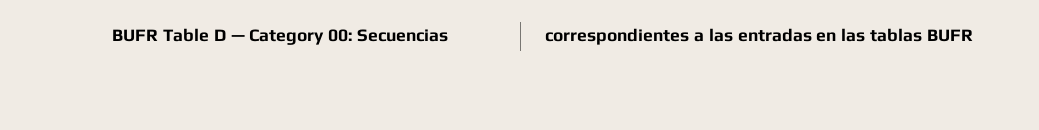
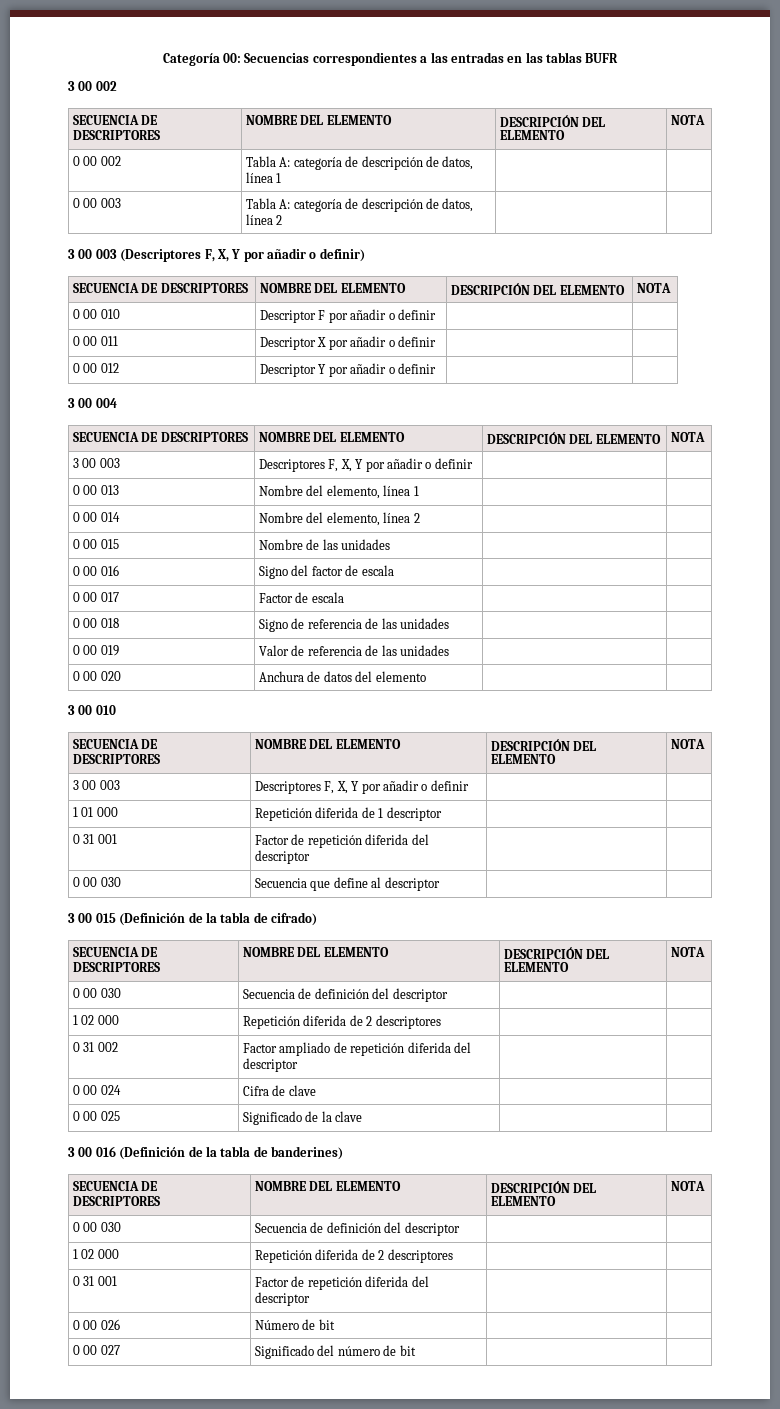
- BUFR Table D — Category 00: Secuencias correspondientes a las entradas en las tablas BUFR
+ Categoría 00: Secuencias correspondientes a las entradas en las tablas BUFR
+ 3 00 002
+ SECUENCIA DE DESCRIPTORES | NOMBRE DEL ELEMENTO | DESCRIPCIÓN DEL ELEMENTO | NOTA
+ 0 00 002 | Tabla A: categoría de descripción de datos, línea 1 | |
+ 0 00 003 | Tabla A: categoría de descripción de datos, línea 2 | |
+ 3 00 003 (Descriptores F, X, Y por añadir o definir)
+ SECUENCIA DE DESCRIPTORES | NOMBRE DEL ELEMENTO | DESCRIPCIÓN DEL ELEMENTO | NOTA
+ 0 00 010 | Descriptor F por añadir o definir | |
+ 0 00 011 | Descriptor X por añadir o definir | |
+ 0 00 012 | Descriptor Y por añadir o definir | |
+ 3 00 004
+ SECUENCIA DE DESCRIPTORES | NOMBRE DEL ELEMENTO | DESCRIPCIÓN DEL ELEMENTO | NOTA
+ 3 00 003 | Descriptores F, X, Y por añadir o definir | |
+ 0 00 013 | Nombre del elemento, línea 1 | |
+ 0 00 014 | Nombre del elemento, línea 2 | |
+ 0 00 015 | Nombre de las unidades | |
+ 0 00 016 | Signo del factor de escala | |
+ 0 00 017 | Factor de escala | |
+ 0 00 018 | Signo de referencia de las unidades | |
+ 0 00 019 | Valor de referencia de las unidades | |
+ 0 00 020 | Anchura de datos del elemento | |
+ 3 00 010
+ SECUENCIA DE DESCRIPTORES | NOMBRE DEL ELEMENTO | DESCRIPCIÓN DEL ELEMENTO | NOTA
+ 3 00 003 | Descriptores F, X, Y por añadir o definir | |
+ 1 01 000 | Repetición diferida de 1 descriptor | |
+ 0 31 001 | Factor de repetición diferida del descriptor | |
+ 0 00 030 | Secuencia que define al descriptor | |
+ 3 00 015 (Definición de la tabla de cifrado)
+ SECUENCIA DE DESCRIPTORES | NOMBRE DEL ELEMENTO | DESCRIPCIÓN DEL ELEMENTO | NOTA
+ 0 00 030 | Secuencia de definición del descriptor | |
+ 1 02 000 | Repetición diferida de 2 descriptores | |
+ 0 31 002 | Factor ampliado de repetición diferida del descriptor | |
+ 0 00 024 | Cifra de clave | |
+ 0 00 025 | Significado de la clave | |
+ 3 00 016 (Definición de la tabla de banderines)
+ SECUENCIA DE DESCRIPTORES | NOMBRE DEL ELEMENTO | DESCRIPCIÓN DEL ELEMENTO | NOTA
+ 0 00 030 | Secuencia de definición del descriptor | |
+ 1 02 000 | Repetición diferida de 2 descriptores | |
+ 0 31 001 | Factor de repetición diferida del descriptor | |
+ 0 00 026 | Número de bit | |
+ 0 00 027 | Significado del número de bit | |

